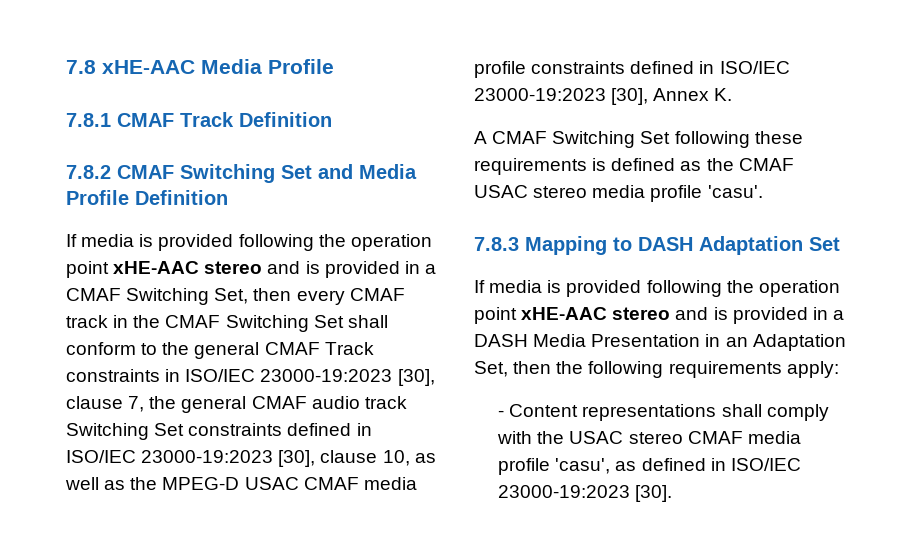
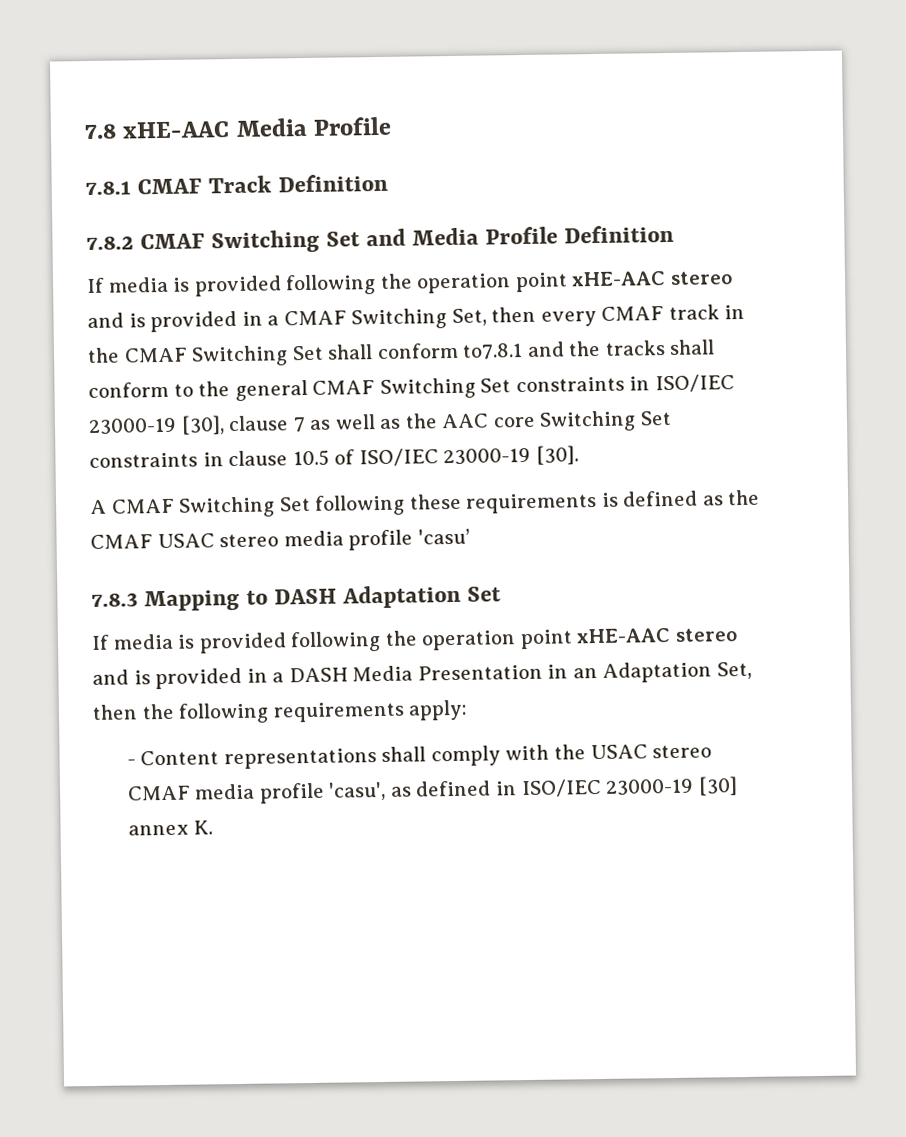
- If media is provided following the operation point xHE-AAC stereo and is provided in a CMAF Switching Set, then every CMAF track in the CMAF Switching Set shall conform to the general CMAF Track constraints in ISO/IEC 23000-19:2023 [30], clause 7, the general CMAF audio track Switching Set constraints defined in ISO/IEC 23000-19:2023 [30], clause 10, as well as the MPEG-D USAC CMAF media profile constraints defined in ISO/IEC 23000-19:2023 [30], Annex K.
+ If media is provided following the operation point xHE-AAC stereo and is provided in a CMAF Switching Set, then every CMAF track in the CMAF Switching Set shall conform to7.8.1 and the tracks shall conform to the general CMAF Switching Set constraints in ISO/IEC 23000-19 [30], clause 7 as well as the AAC core Switching Set constraints in clause 10.5 of ISO/IEC 23000-19 [30].
- A CMAF Switching Set following these requirements is defined as the CMAF USAC stereo media profile 'casu'.
+ A CMAF Switching Set following these requirements is defined as the CMAF USAC stereo media profile 'casu’
- - Content representations shall comply with the USAC stereo CMAF media profile 'casu', as defined in ISO/IEC 23000-19:2023 [30].
+ - Content representations shall comply with the USAC stereo CMAF media profile 'casu', as defined in ISO/IEC 23000-19 [30] annex K.

